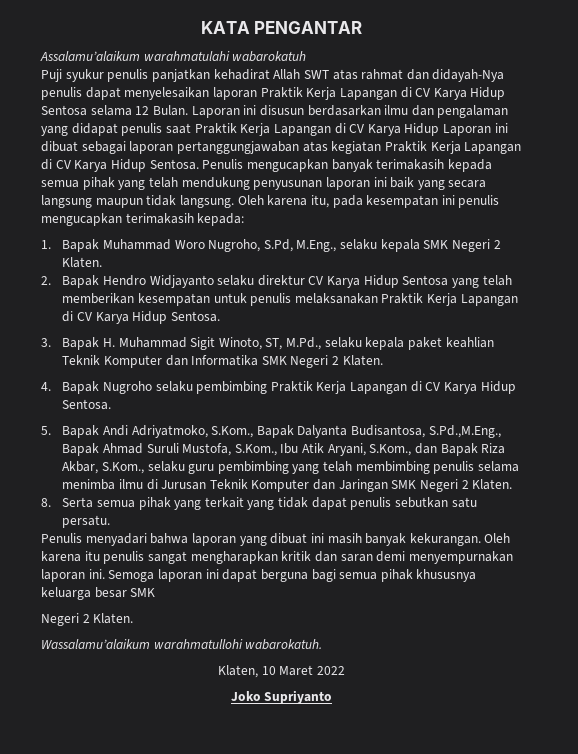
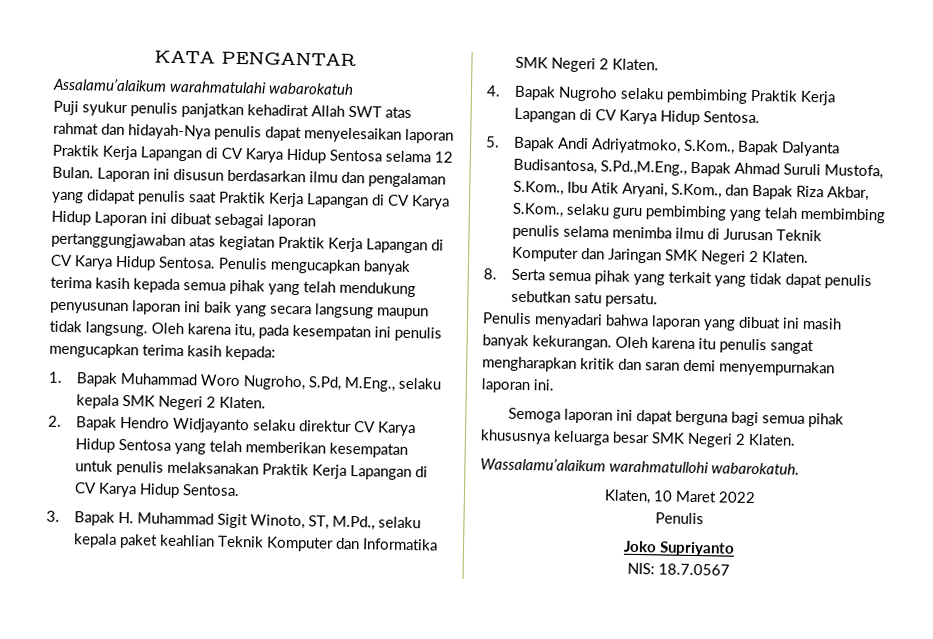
- Puji syukur penulis panjatkan kehadirat Allah SWT atas rahmat dan didayah-Nya penulis dapat menyelesaikan laporan Praktik Kerja Lapangan di CV Karya Hidup Sentosa selama 12 Bulan.
+ Puji syukur penulis panjatkan kehadirat Allah SWT atas rahmat dan hidayah-Nya penulis dapat menyelesaikan laporan Praktik Kerja Lapangan di CV Karya Hidup Sentosa selama 12 Bulan.
- Penulis mengucapkan banyak terimakasih kepada semua pihak yang telah mendukung penyusunan laporan ini baik yang secara langsung maupun tidak langsung.
+ Penulis mengucapkan banyak terima kasih kepada semua pihak yang telah mendukung penyusunan laporan ini baik yang secara langsung maupun tidak langsung.
- Oleh karena itu, pada kesempatan ini penulis mengucapkan terimakasih kepada:
+ Oleh karena itu, pada kesempatan ini penulis mengucapkan terima kasih kepada:
- Oleh karena itu penulis sangat mengharapkan kritik dan saran demi menyempurnakan laporan ini. Semoga laporan ini dapat berguna bagi semua pihak khususnya keluarga besar SMK
- Negeri 2 Klaten.
+ Oleh karena itu penulis sangat mengharapkan kritik dan saran demi menyempurnakan laporan ini.
+ Semoga laporan ini dapat berguna bagi semua pihak khususnya keluarga besar SMK Negeri 2 Klaten.
  Klaten, 10 Maret 2022
+ Penulis
+ NIS: 18.7.0567

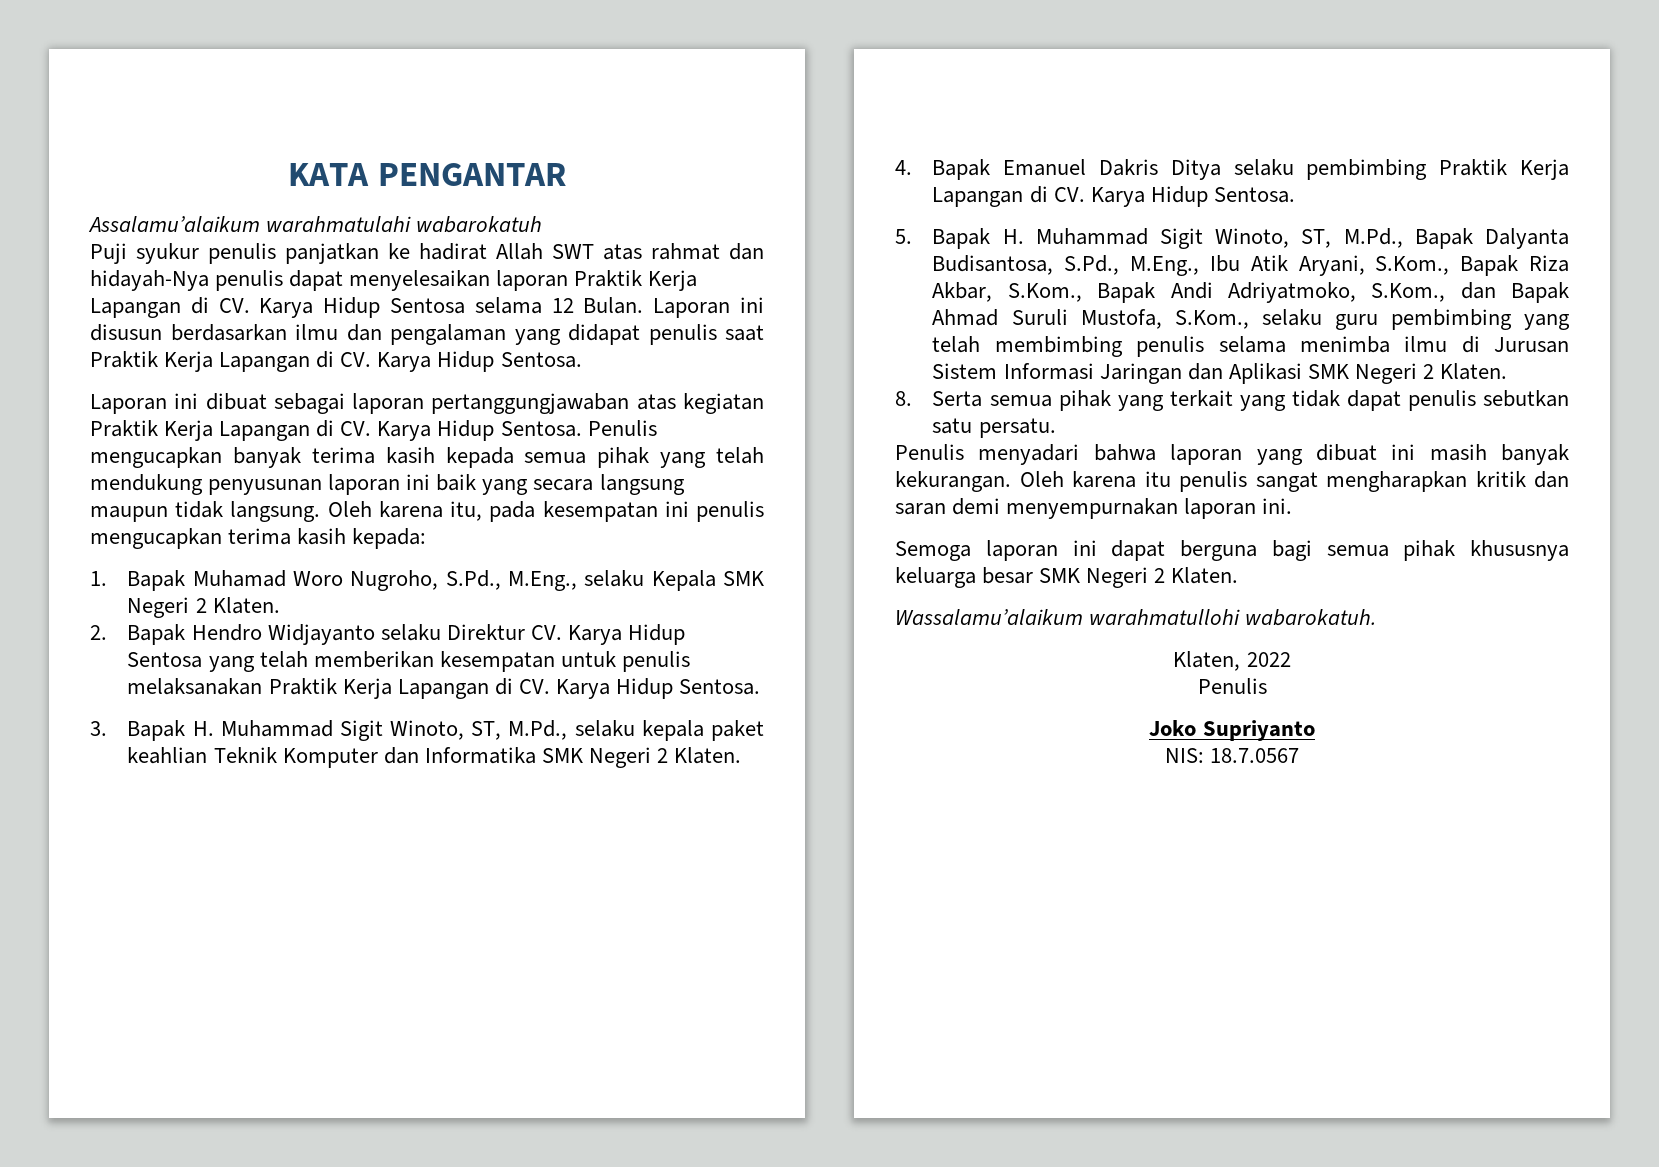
- Puji syukur penulis panjatkan kehadirat Allah SWT atas rahmat dan hidayah-Nya penulis dapat menyelesaikan laporan Praktik Kerja Lapangan di CV Karya Hidup Sentosa selama 12 Bulan.
+ Puji syukur penulis panjatkan ke hadirat Allah SWT atas rahmat dan hidayah-Nya penulis dapat menyelesaikan laporan Praktik Kerja Lapangan di CV. Karya Hidup Sentosa selama 12 Bulan.
- Laporan ini disusun berdasarkan ilmu dan pengalaman yang didapat penulis saat Praktik Kerja Lapangan di CV Karya Hidup Laporan ini dibuat sebagai laporan pertanggungjawaban atas kegiatan Praktik Kerja Lapangan di CV Karya Hidup Sentosa.
+ Laporan ini disusun berdasarkan ilmu dan pengalaman yang didapat penulis saat Praktik Kerja Lapangan di CV. Karya Hidup Sentosa.
+ Laporan ini dibuat sebagai laporan pertanggungjawaban atas kegiatan Praktik Kerja Lapangan di CV. Karya Hidup Sentosa.
- 1. Bapak Muhammad Woro Nugroho, S.Pd, M.Eng., selaku kepala SMK Negeri 2 Klaten.
+ 1. Bapak Muhamad Woro Nugroho, S.Pd., M.Eng., selaku Kepala SMK Negeri 2 Klaten.
- 2. Bapak Hendro Widjayanto selaku direktur CV Karya Hidup Sentosa yang telah memberikan kesempatan untuk penulis melaksanakan Praktik Kerja Lapangan di CV Karya Hidup Sentosa.
+ 2. Bapak Hendro Widjayanto selaku Direktur CV. Karya Hidup Sentosa yang telah memberikan kesempatan untuk penulis melaksanakan Praktik Kerja Lapangan di CV. Karya Hidup Sentosa.
- 4. Bapak Nugroho selaku pembimbing Praktik Kerja Lapangan di CV Karya Hidup Sentosa.
+ 4. Bapak Emanuel Dakris Ditya selaku pembimbing Praktik Kerja Lapangan di CV. Karya Hidup Sentosa.
- 5. Bapak Andi Adriyatmoko, S.Kom., Bapak Dalyanta Budisantosa, S.Pd.,M.Eng., Bapak Ahmad Suruli Mustofa, S.Kom., Ibu Atik Aryani, S.Kom., dan Bapak Riza Akbar, S.Kom., selaku guru pembimbing yang telah membimbing penulis selama menimba ilmu di Jurusan Teknik Komputer dan Jaringan SMK Negeri 2 Klaten.
+ 5. Bapak H. Muhammad Sigit Winoto, ST, M.Pd., Bapak Dalyanta Budisantosa, S.Pd., M.Eng., Ibu Atik Aryani, S.Kom., Bapak Riza Akbar, S.Kom., Bapak Andi Adriyatmoko, S.Kom., dan Bapak Ahmad Suruli Mustofa, S.Kom., selaku guru pembimbing yang telah membimbing penulis selama menimba ilmu di Jurusan Sistem Informasi Jaringan dan Aplikasi SMK Negeri 2 Klaten.
- Klaten, 10 Maret 2022
+ Klaten, 2022

